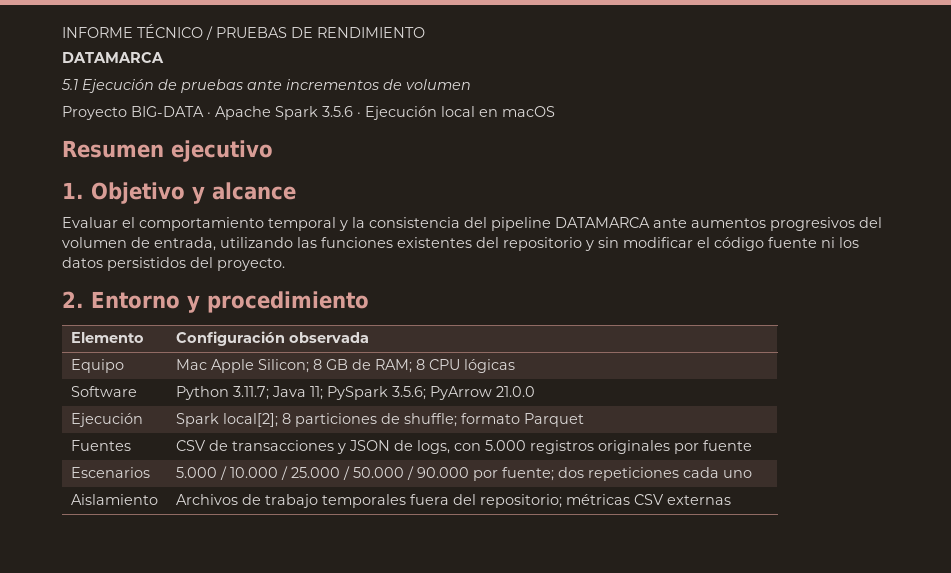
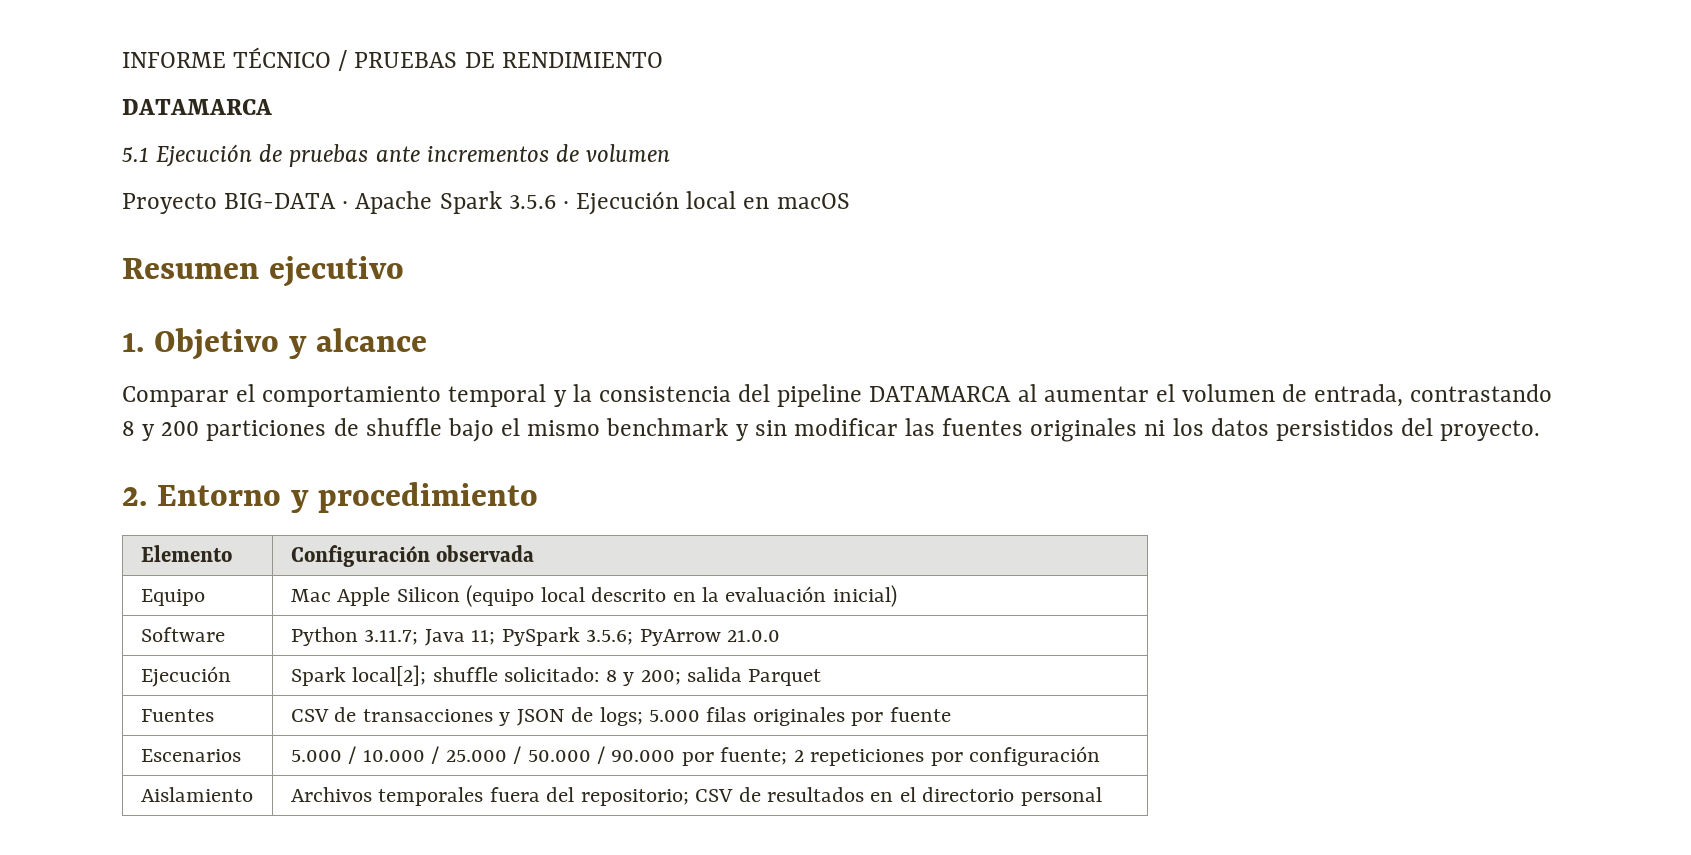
- Evaluar el comportamiento temporal y la consistencia del pipeline DATAMARCA ante aumentos progresivos del volumen de entrada, utilizando las funciones existentes del repositorio y sin modificar el código fuente ni los datos persistidos del proyecto.
+ Comparar el comportamiento temporal y la consistencia del pipeline DATAMARCA al aumentar el volumen de entrada, contrastando 8 y 200 particiones de shuffle bajo el mismo benchmark y sin modificar las fuentes originales ni los datos persistidos del proyecto.
- Equipo | Mac Apple Silicon; 8 GB de RAM; 8 CPU lógicas
+ Equipo | Mac Apple Silicon (equipo local descrito en la evaluación inicial)
- Ejecución | Spark local[2]; 8 particiones de shuffle; formato Parquet
+ Ejecución | Spark local[2]; shuffle solicitado: 8 y 200; salida Parquet
- Fuentes | CSV de transacciones y JSON de logs, con 5.000 registros originales por fuente
+ Fuentes | CSV de transacciones y JSON de logs; 5.000 filas originales por fuente
- Escenarios | 5.000 / 10.000 / 25.000 / 50.000 / 90.000 por fuente; dos repeticiones cada uno
+ Escenarios | 5.000 / 10.000 / 25.000 / 50.000 / 90.000 por fuente; 2 repeticiones por configuración
- Aislamiento | Archivos de trabajo temporales fuera del repositorio; métricas CSV externas
+ Aislamiento | Archivos temporales fuera del repositorio; CSV de resultados en el directorio personal

